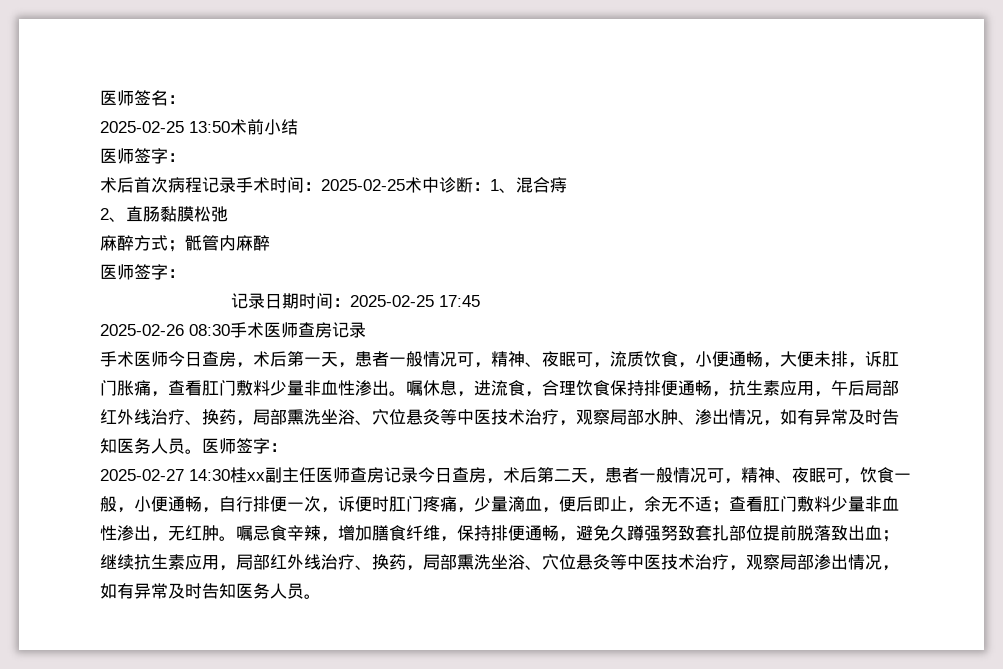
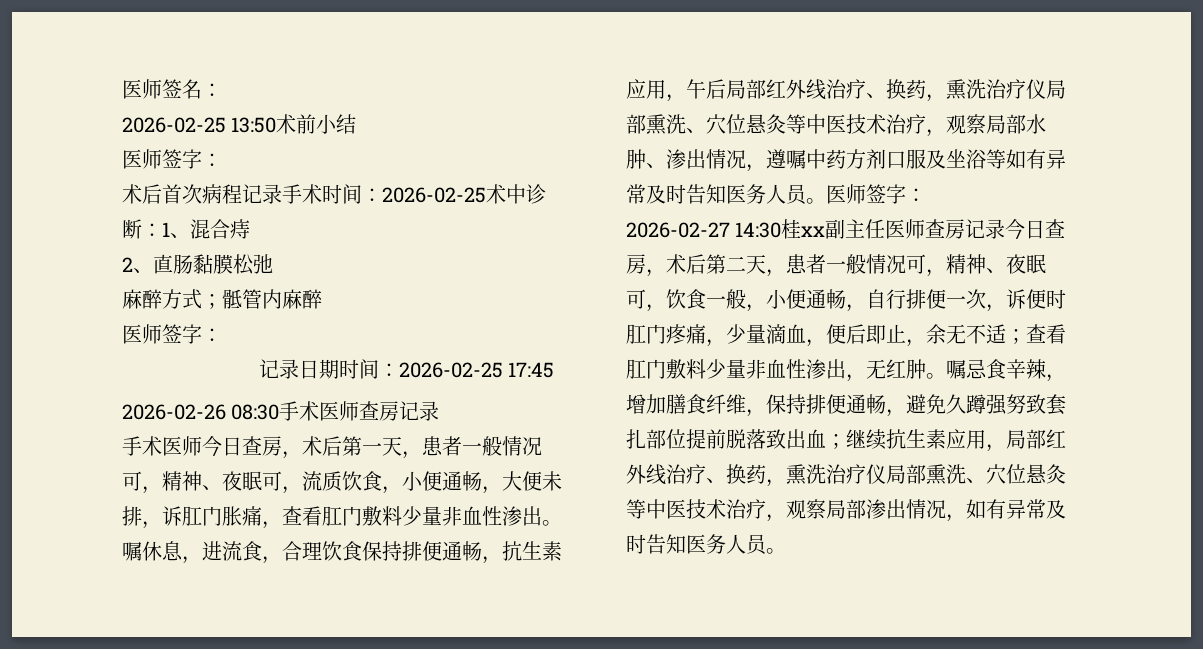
- 2025-02-25 13:50术前小结
+ 2026-02-25 13:50术前小结
- 术后首次病程记录手术时间：2025-02-25术中诊断：1、混合痔
+ 术后首次病程记录手术时间：2026-02-25术中诊断：1、混合痔
- 记录日期时间：2025-02-25 17:45
+ 记录日期时间：2026-02-25 17:45
- 2025-02-26 08:30手术医师查房记录
+ 2026-02-26 08:30手术医师查房记录
- 嘱休息，进流食，合理饮食保持排便通畅，抗生素应用，午后局部红外线治疗、换药，局部熏洗坐浴、穴位悬灸等中医技术治疗，观察局部水肿、渗出情况，如有异常及时告知医务人员。
+ 嘱休息，进流食，合理饮食保持排便通畅，抗生素应用，午后局部红外线治疗、换药，熏洗治疗仪局部熏洗、穴位悬灸等中医技术治疗，观察局部水肿、渗出情况，遵嘱中药方剂口服及坐浴等如有异常及时告知医务人员。
- 2025-02-27 14:30桂xx副主任医师查房记录今日查房，术后第二天，患者一般情况可，精神、夜眠可，饮食一般，小便通畅，自行排便一次，诉便时肛门疼痛，少量滴血，便后即止，余无不适；查看肛门敷料少量非血性渗出，无红肿。
+ 2026-02-27 14:30桂xx副主任医师查房记录今日查房，术后第二天，患者一般情况可，精神、夜眠可，饮食一般，小便通畅，自行排便一次，诉便时肛门疼痛，少量滴血，便后即止，余无不适；查看肛门敷料少量非血性渗出，无红肿。
- 嘱忌食辛辣，增加膳食纤维，保持排便通畅，避免久蹲强努致套扎部位提前脱落致出血；继续抗生素应用，局部红外线治疗、换药，局部熏洗坐浴、穴位悬灸等中医技术治疗，观察局部渗出情况，如有异常及时告知医务人员。
+ 嘱忌食辛辣，增加膳食纤维，保持排便通畅，避免久蹲强努致套扎部位提前脱落致出血；继续抗生素应用，局部红外线治疗、换药，熏洗治疗仪局部熏洗、穴位悬灸等中医技术治疗，观察局部渗出情况，如有异常及时告知医务人员。

